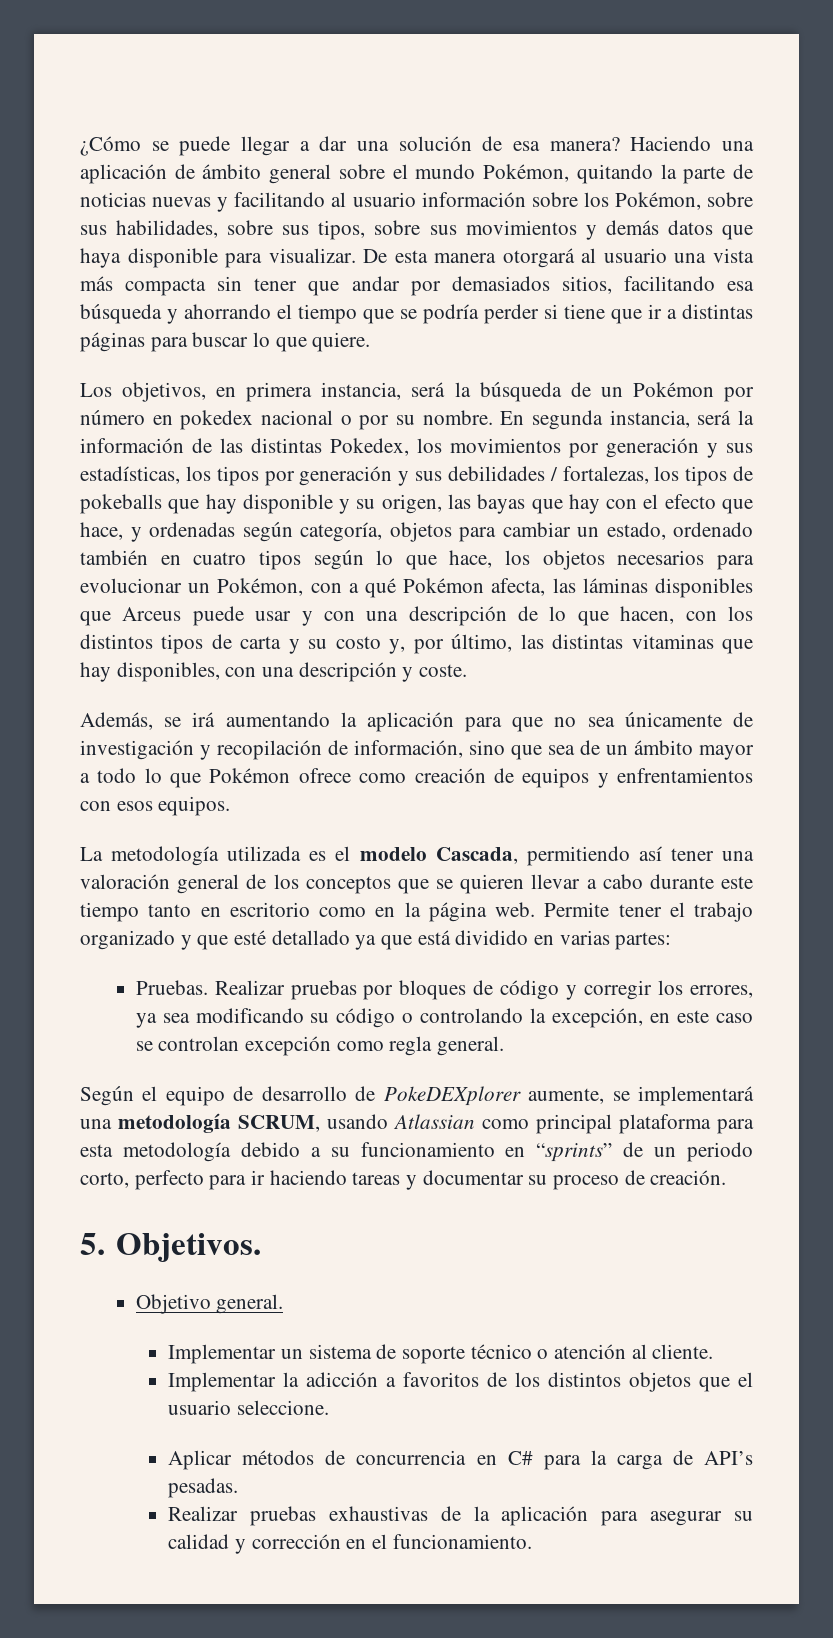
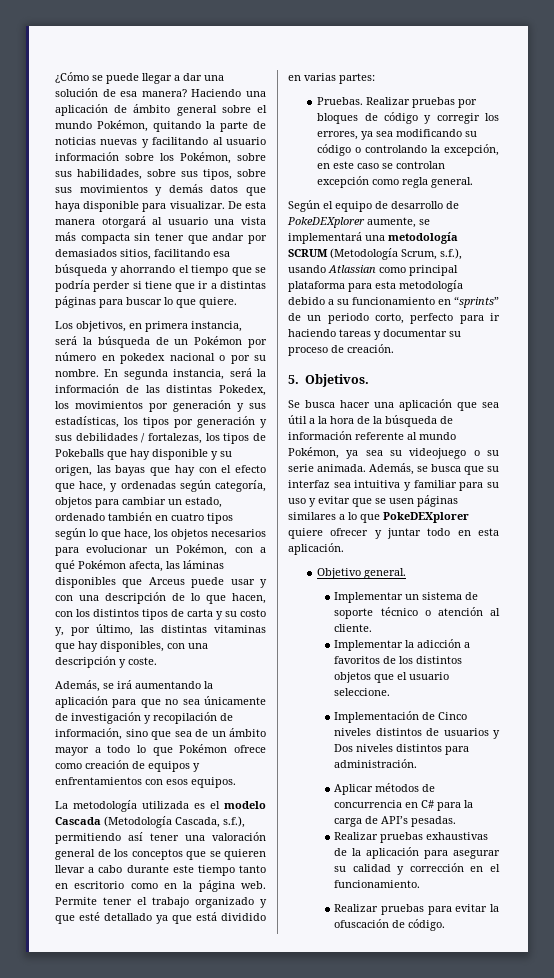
- En segunda instancia, será la información de las distintas Pokedex, los movimientos por generación y sus estadísticas, los tipos por generación y sus debilidades / fortalezas, los tipos de pokeballs que hay disponible y su origen, las bayas que hay con el efecto que hace, y ordenadas según categoría, objetos para cambiar un estado, ordenado también en cuatro tipos según lo que hace, los objetos necesarios para evolucionar un Pokémon, con a qué Pokémon afecta, las láminas disponibles que Arceus puede usar y con una descripción de lo que hacen, con los distintos tipos de carta y su costo y, por último, las distintas vitaminas que hay disponibles, con una descripción y coste.
+ En segunda instancia, será la información de las distintas Pokedex, los movimientos por generación y sus estadísticas, los tipos por generación y sus debilidades / fortalezas, los tipos de Pokeballs que hay disponible y su origen, las bayas que hay con el efecto que hace, y ordenadas según categoría, objetos para cambiar un estado, ordenado también en cuatro tipos según lo que hace, los objetos necesarios para evolucionar un Pokémon, con a qué Pokémon afecta, las láminas disponibles que Arceus puede usar y con una descripción de lo que hacen, con los distintos tipos de carta y su costo y, por último, las distintas vitaminas que hay disponibles, con una descripción y coste.
- La metodología utilizada es el modelo Cascada, permitiendo así tener una valoración general de los conceptos que se quieren llevar a cabo durante este tiempo tanto en escritorio como en la página web.
+ La metodología utilizada es el modelo Cascada (Metodología Cascada, s.f.), permitiendo así tener una valoración general de los conceptos que se quieren llevar a cabo durante este tiempo tanto en escritorio como en la página web.
- Según el equipo de desarrollo de PokeDEXplorer aumente, se implementará una metodología SCRUM, usando Atlassian como principal plataforma para esta metodología debido a su funcionamiento en “sprints” de un periodo corto, perfecto para ir haciendo tareas y documentar su proceso de creación.
+ Según el equipo de desarrollo de PokeDEXplorer aumente, se implementará una metodología SCRUM (Metodología Scrum, s.f.), usando Atlassian como principal plataforma para esta metodología debido a su funcionamiento en “sprints” de un periodo corto, perfecto para ir haciendo tareas y documentar su proceso de creación.
+ Se busca hacer una aplicación que sea útil a la hora de la búsqueda de información referente al mundo Pokémon, ya sea su videojuego o su serie animada. Además, se busca que su interfaz sea intuitiva y familiar para su uso y evitar que se usen páginas similares a lo que PokeDEXplorer quiere ofrecer y juntar todo en esta aplicación.
+ Implementación de Cinco niveles distintos de usuarios y Dos niveles distintos para administración.
+ Realizar pruebas para evitar la ofuscación de código.

